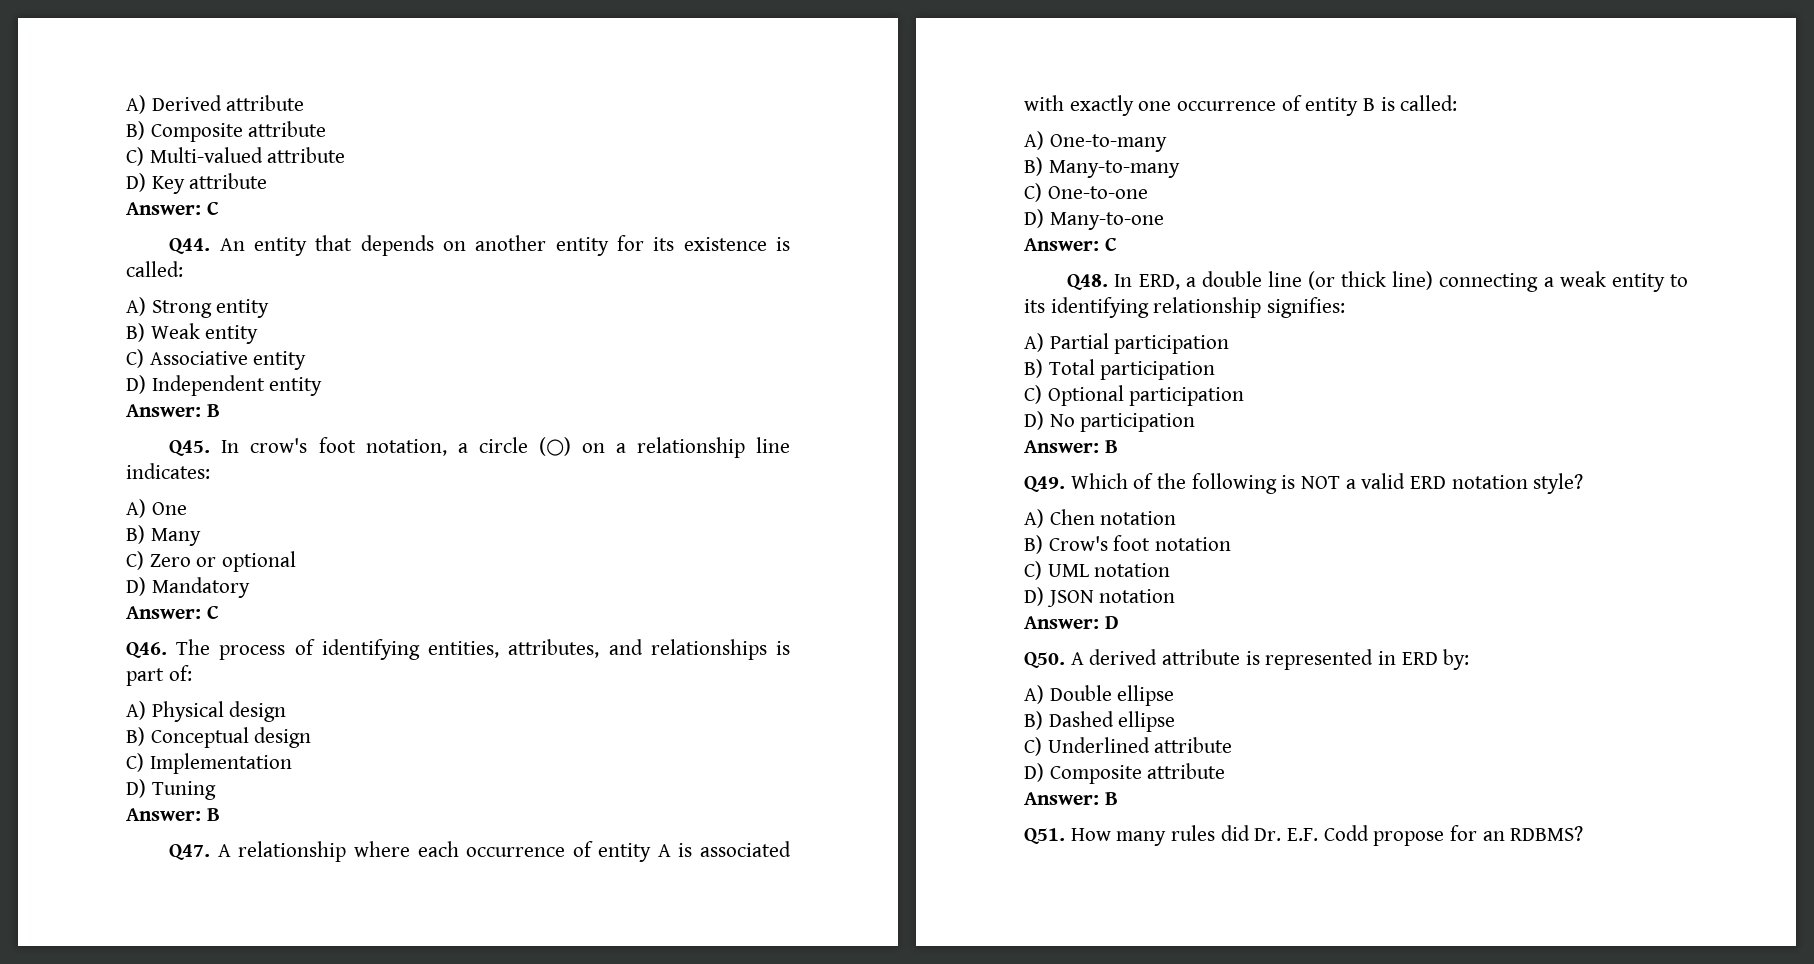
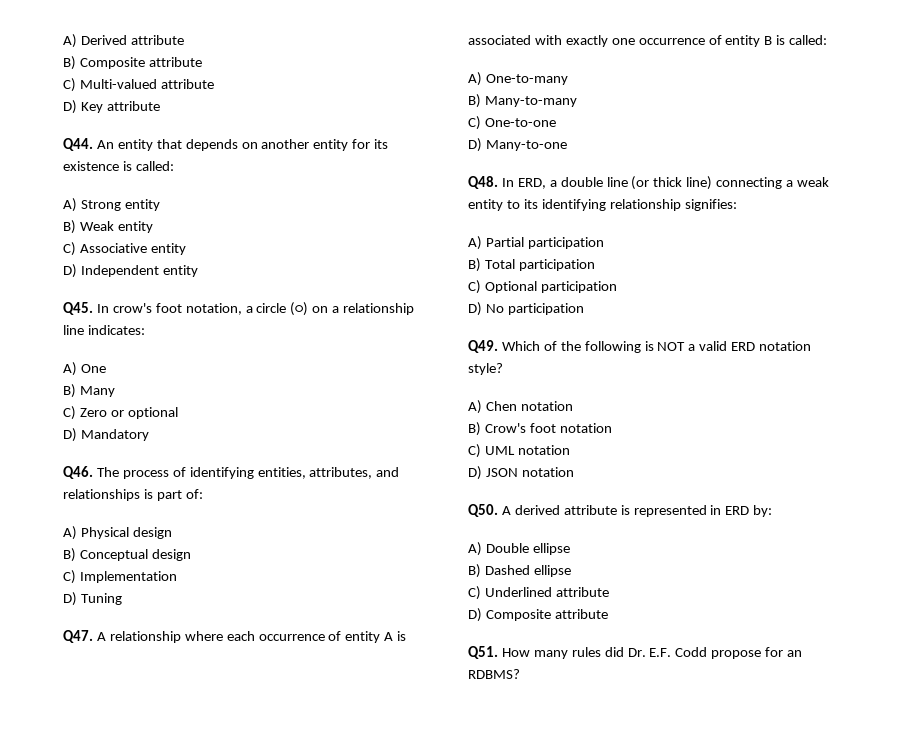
  D) Key attribute
- Answer: C
  D) Independent entity
- Answer: B
  D) Mandatory
- Answer: C
  D) Tuning
- Answer: B
  D) Many-to-one
- Answer: C
  D) No participation
- Answer: B
- Answer: D
  D) Composite attribute
- Answer: B

